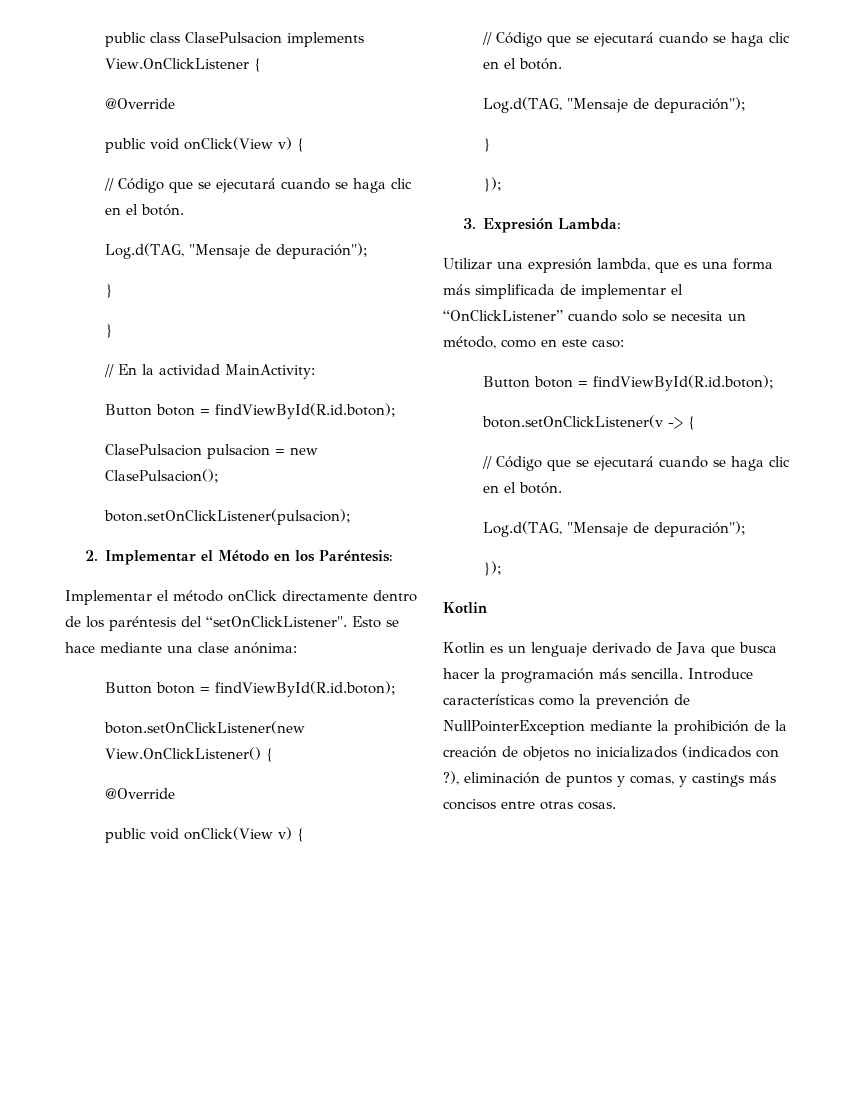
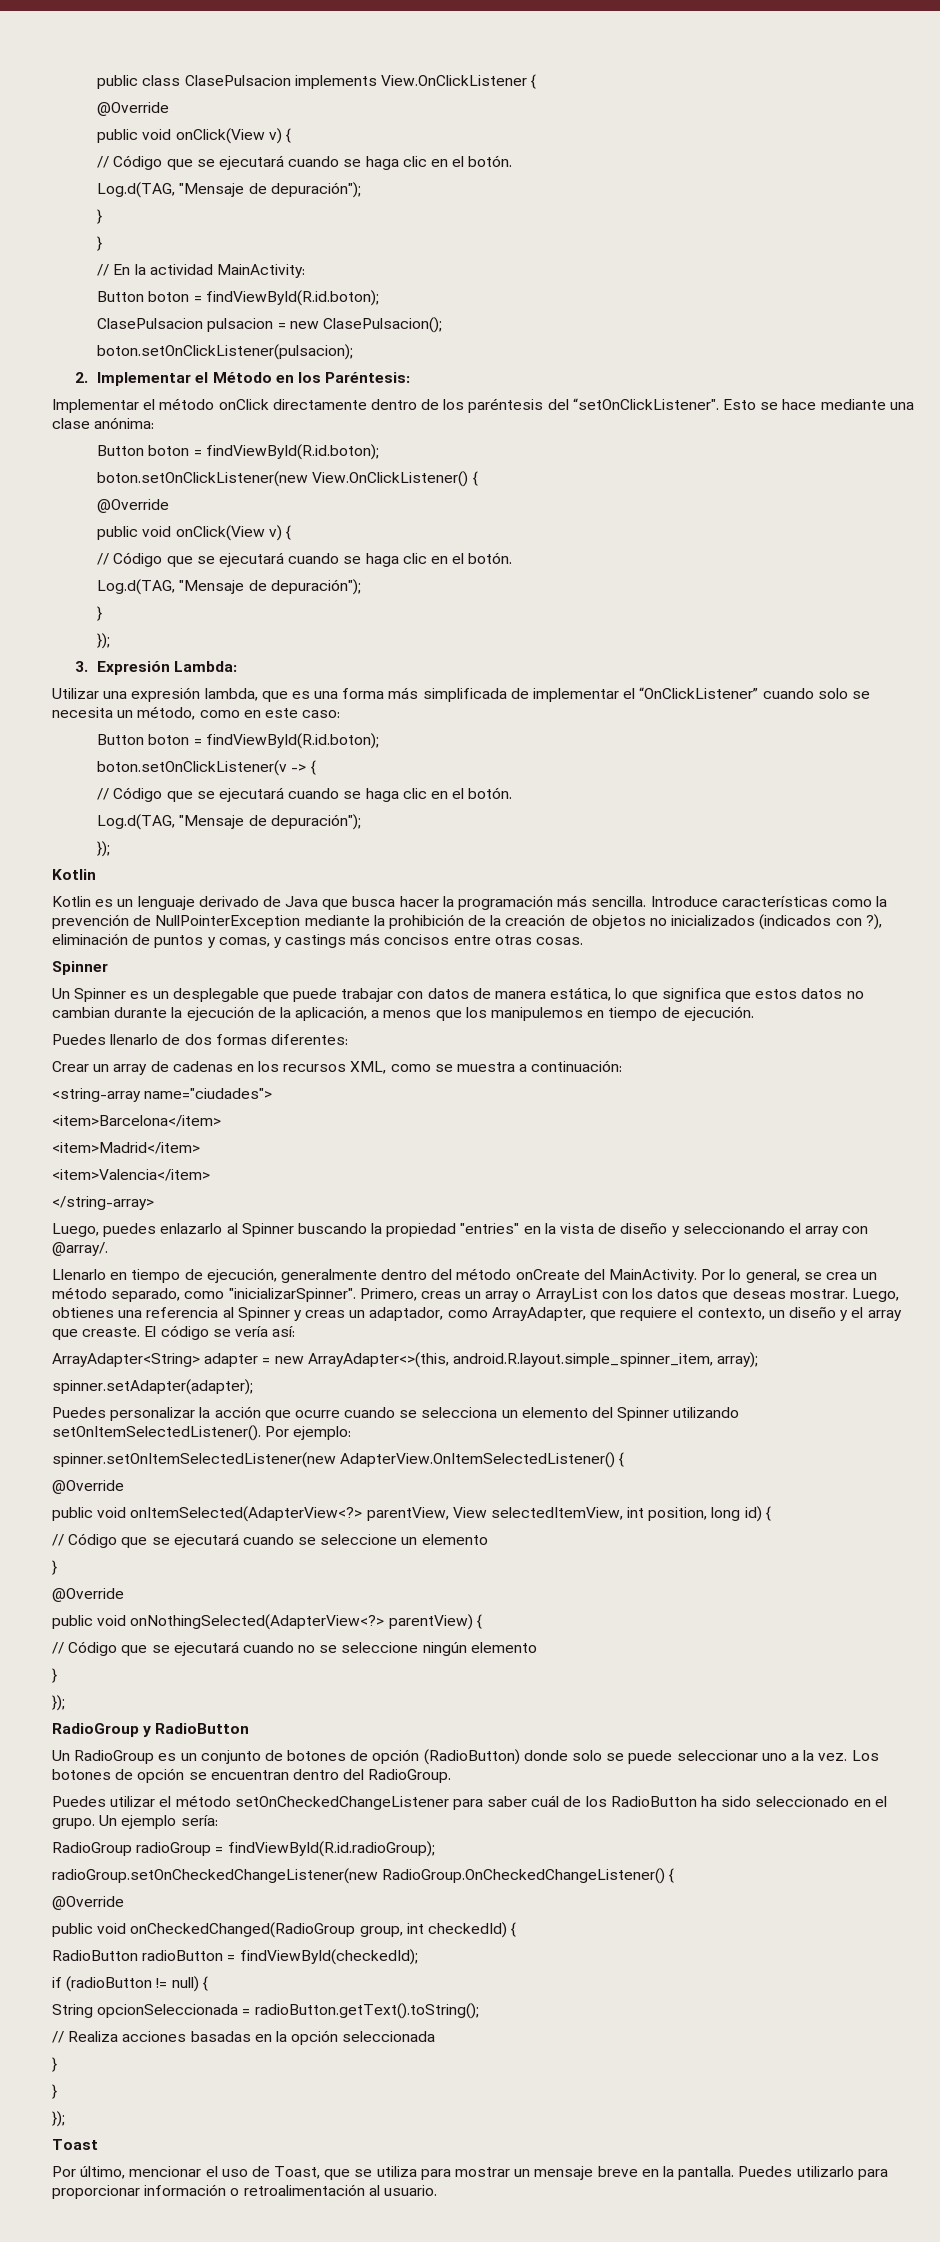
  Introduce características como la prevención de NullPointerException mediante la prohibición de la creación de objetos no inicializados (indicados con ?), eliminación de puntos y comas, y castings más concisos entre otras cosas.
+ Spinner
+ Un Spinner es un desplegable que puede trabajar con datos de manera estática, lo que significa que estos datos no cambian durante la ejecución de la aplicación, a menos que los manipulemos en tiempo de ejecución.
+ Puedes llenarlo de dos formas diferentes:
+ Crear un array de cadenas en los recursos XML, como se muestra a continuación:
+ <string-array name="ciudades">
+ <item>Barcelona</item>
+ <item>Madrid</item>
+ <item>Valencia</item>
+ </string-array>
+ Luego, puedes enlazarlo al Spinner buscando la propiedad "entries" en la vista de diseño y seleccionando el array con @array/.
+ Llenarlo en tiempo de ejecución, generalmente dentro del método onCreate del MainActivity. Por lo general, se crea un método separado, como "inicializarSpinner". Primero, creas un array o ArrayList con los datos que deseas mostrar. Luego, obtienes una referencia al Spinner y creas un adaptador, como ArrayAdapter, que requiere el contexto, un diseño y el array que creaste. El código se vería así:
+ ArrayAdapter<String> adapter = new ArrayAdapter<>(this, android.R.layout.simple_spinner_item, array);
+ spinner.setAdapter(adapter);
+ Puedes personalizar la acción que ocurre cuando se selecciona un elemento del Spinner utilizando setOnItemSelectedListener(). Por ejemplo:
+ spinner.setOnItemSelectedListener(new AdapterView.OnItemSelectedListener() {
+ @Override
+ public void onItemSelected(AdapterView<?> parentView, View selectedItemView, int position, long id) {
+ // Código que se ejecutará cuando se seleccione un elemento
+ }
+ @Override
+ public void onNothingSelected(AdapterView<?> parentView) {
+ // Código que se ejecutará cuando no se seleccione ningún elemento
+ }
+ });
+ RadioGroup y RadioButton
+ Un RadioGroup es un conjunto de botones de opción (RadioButton) donde solo se puede seleccionar uno a la vez. Los botones de opción se encuentran dentro del RadioGroup.
+ Puedes utilizar el método setOnCheckedChangeListener para saber cuál de los RadioButton ha sido seleccionado en el grupo. Un ejemplo sería:
+ RadioGroup radioGroup = findViewById(R.id.radioGroup);
+ radioGroup.setOnCheckedChangeListener(new RadioGroup.OnCheckedChangeListener() {
+ @Override
+ public void onCheckedChanged(RadioGroup group, int checkedId) {
+ RadioButton radioButton = findViewById(checkedId);
+ if (radioButton != null) {
+ String opcionSeleccionada = radioButton.getText().toString();
+ // Realiza acciones basadas en la opción seleccionada
+ }
+ }
+ });
+ Toast
+ Por último, mencionar el uso de Toast, que se utiliza para mostrar un mensaje breve en la pantalla. Puedes utilizarlo para proporcionar información o retroalimentación al usuario.

